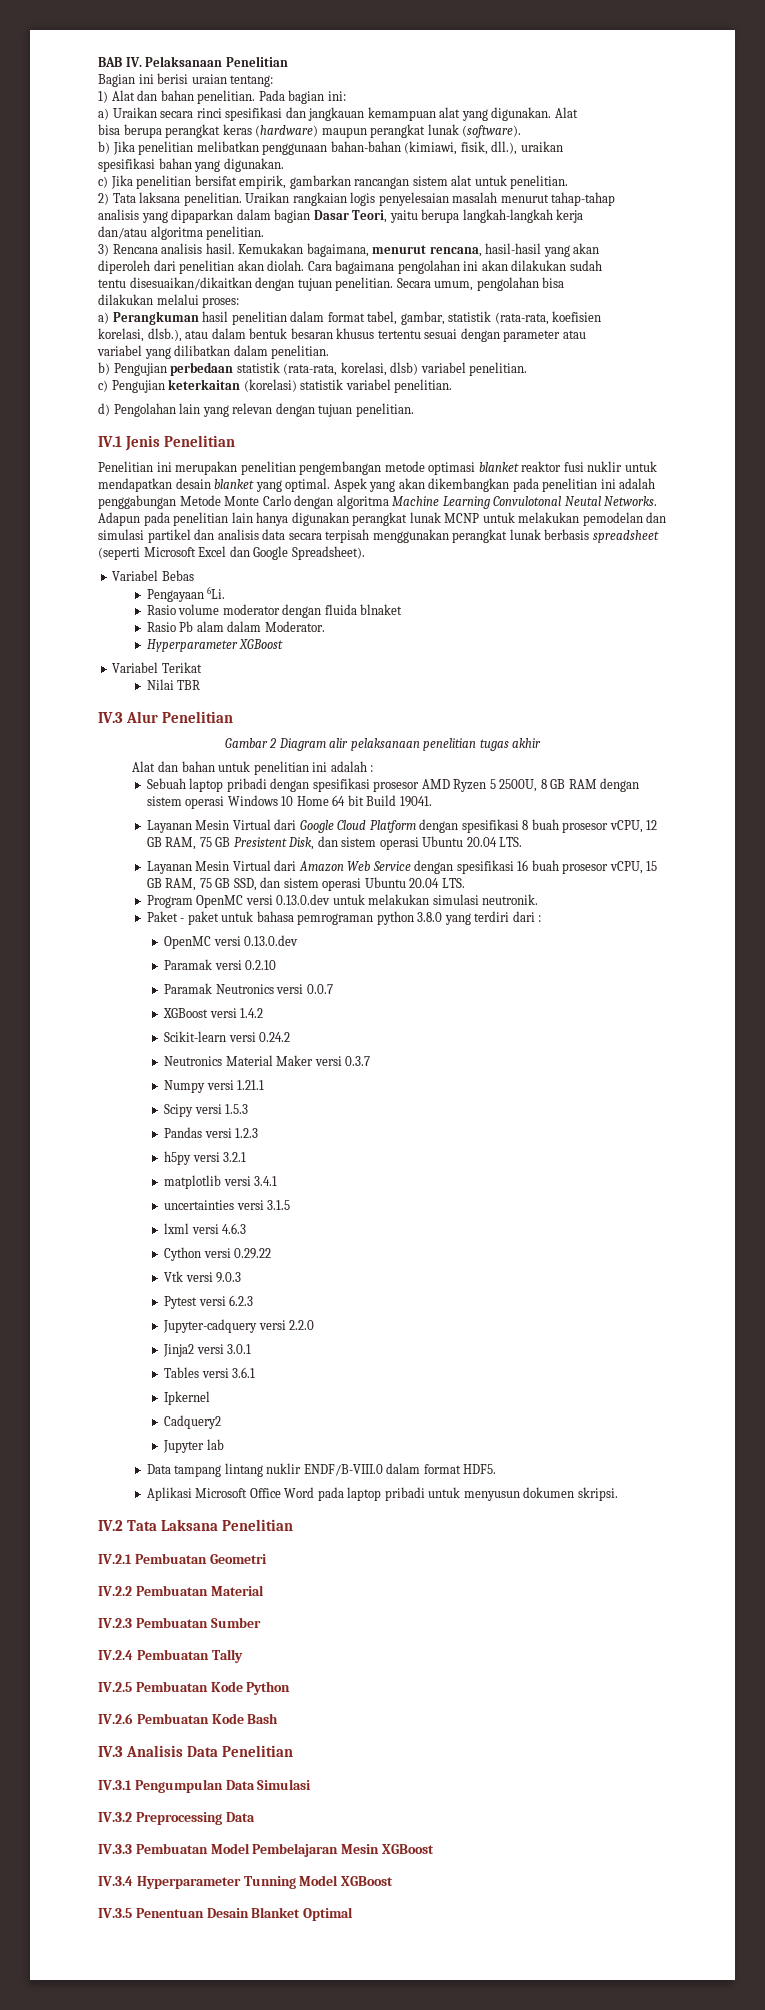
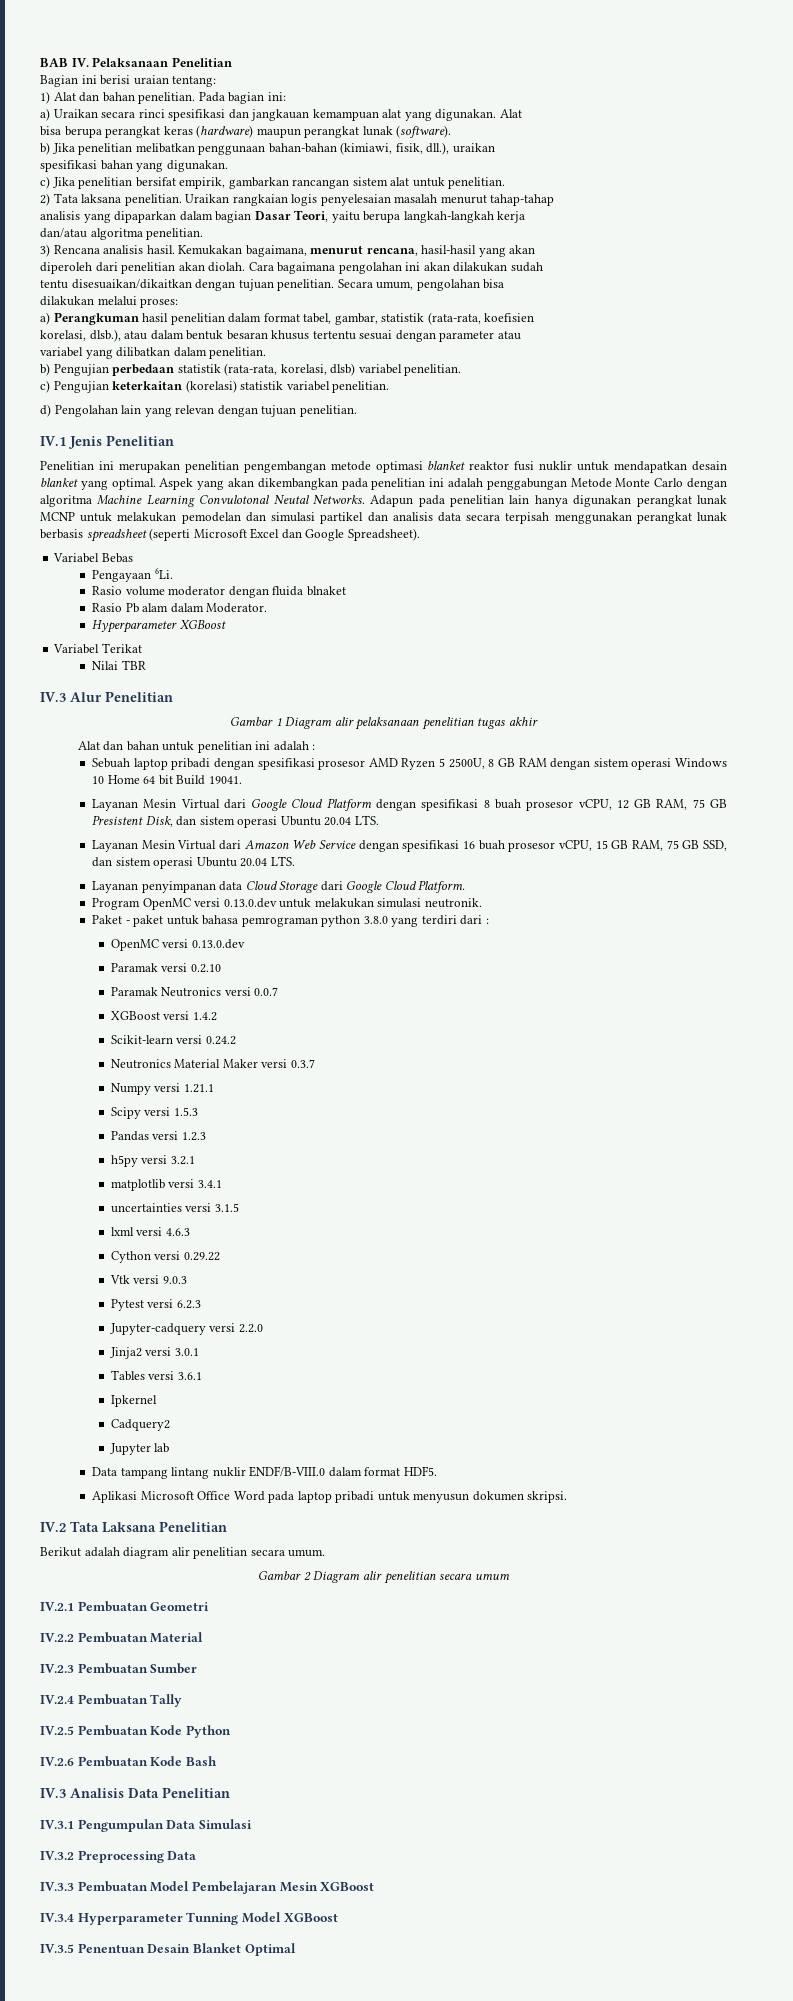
- Gambar 2 Diagram alir pelaksanaan penelitian tugas akhir
+ Gambar 1 Diagram alir pelaksanaan penelitian tugas akhir
+ Layanan penyimpanan data Cloud Storage dari Google Cloud Platform.
+ Berikut adalah diagram alir penelitian secara umum.
+ Gambar 2 Diagram alir penelitian secara umum

